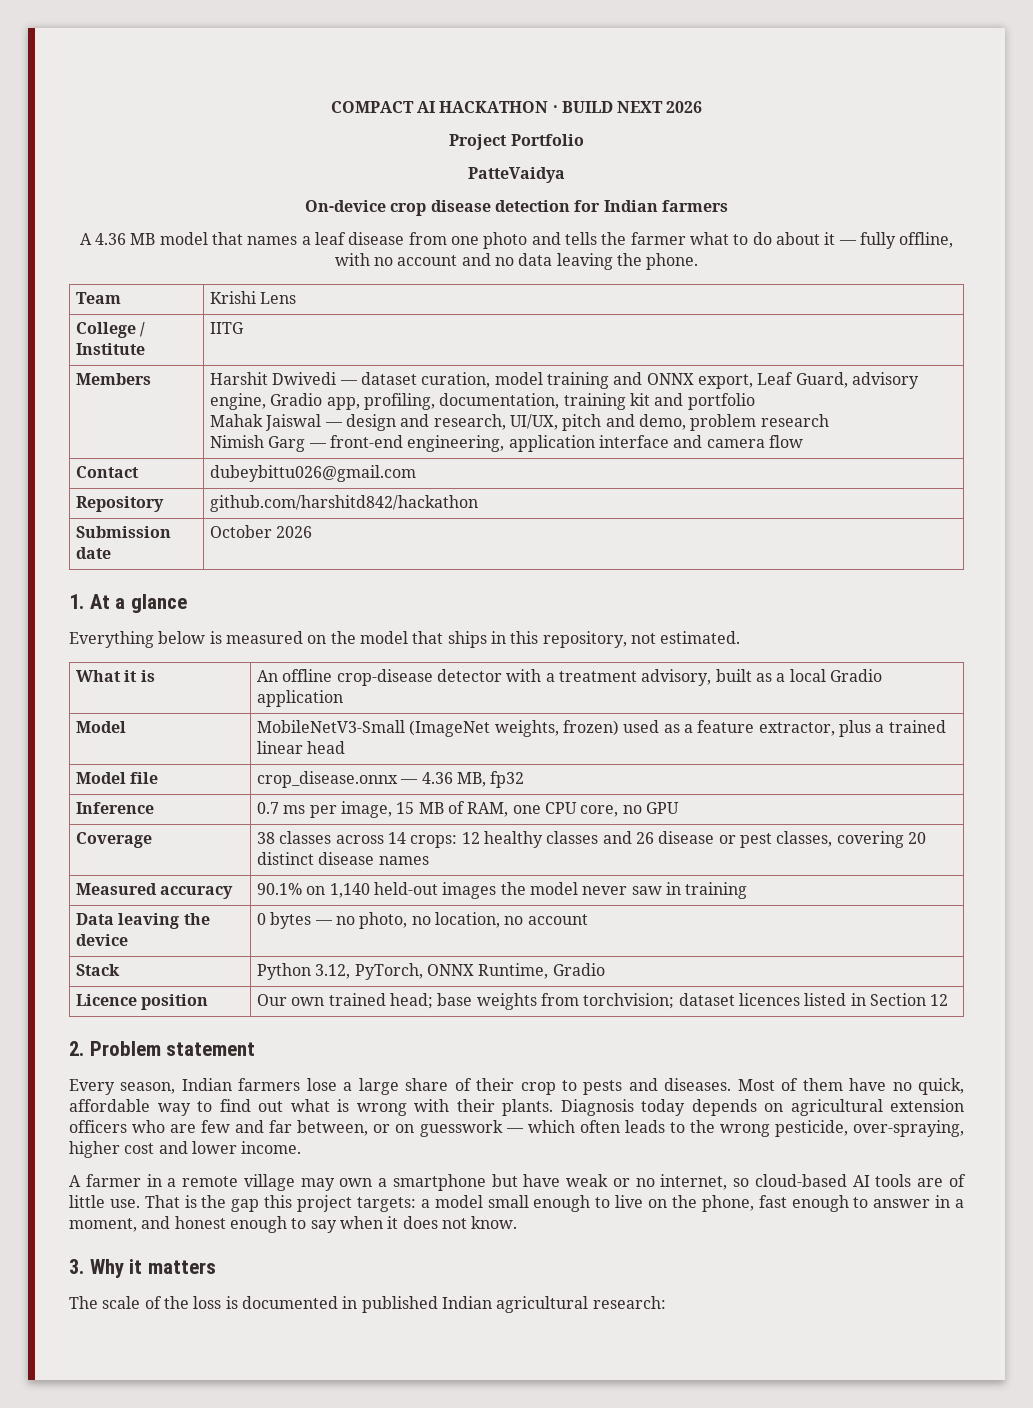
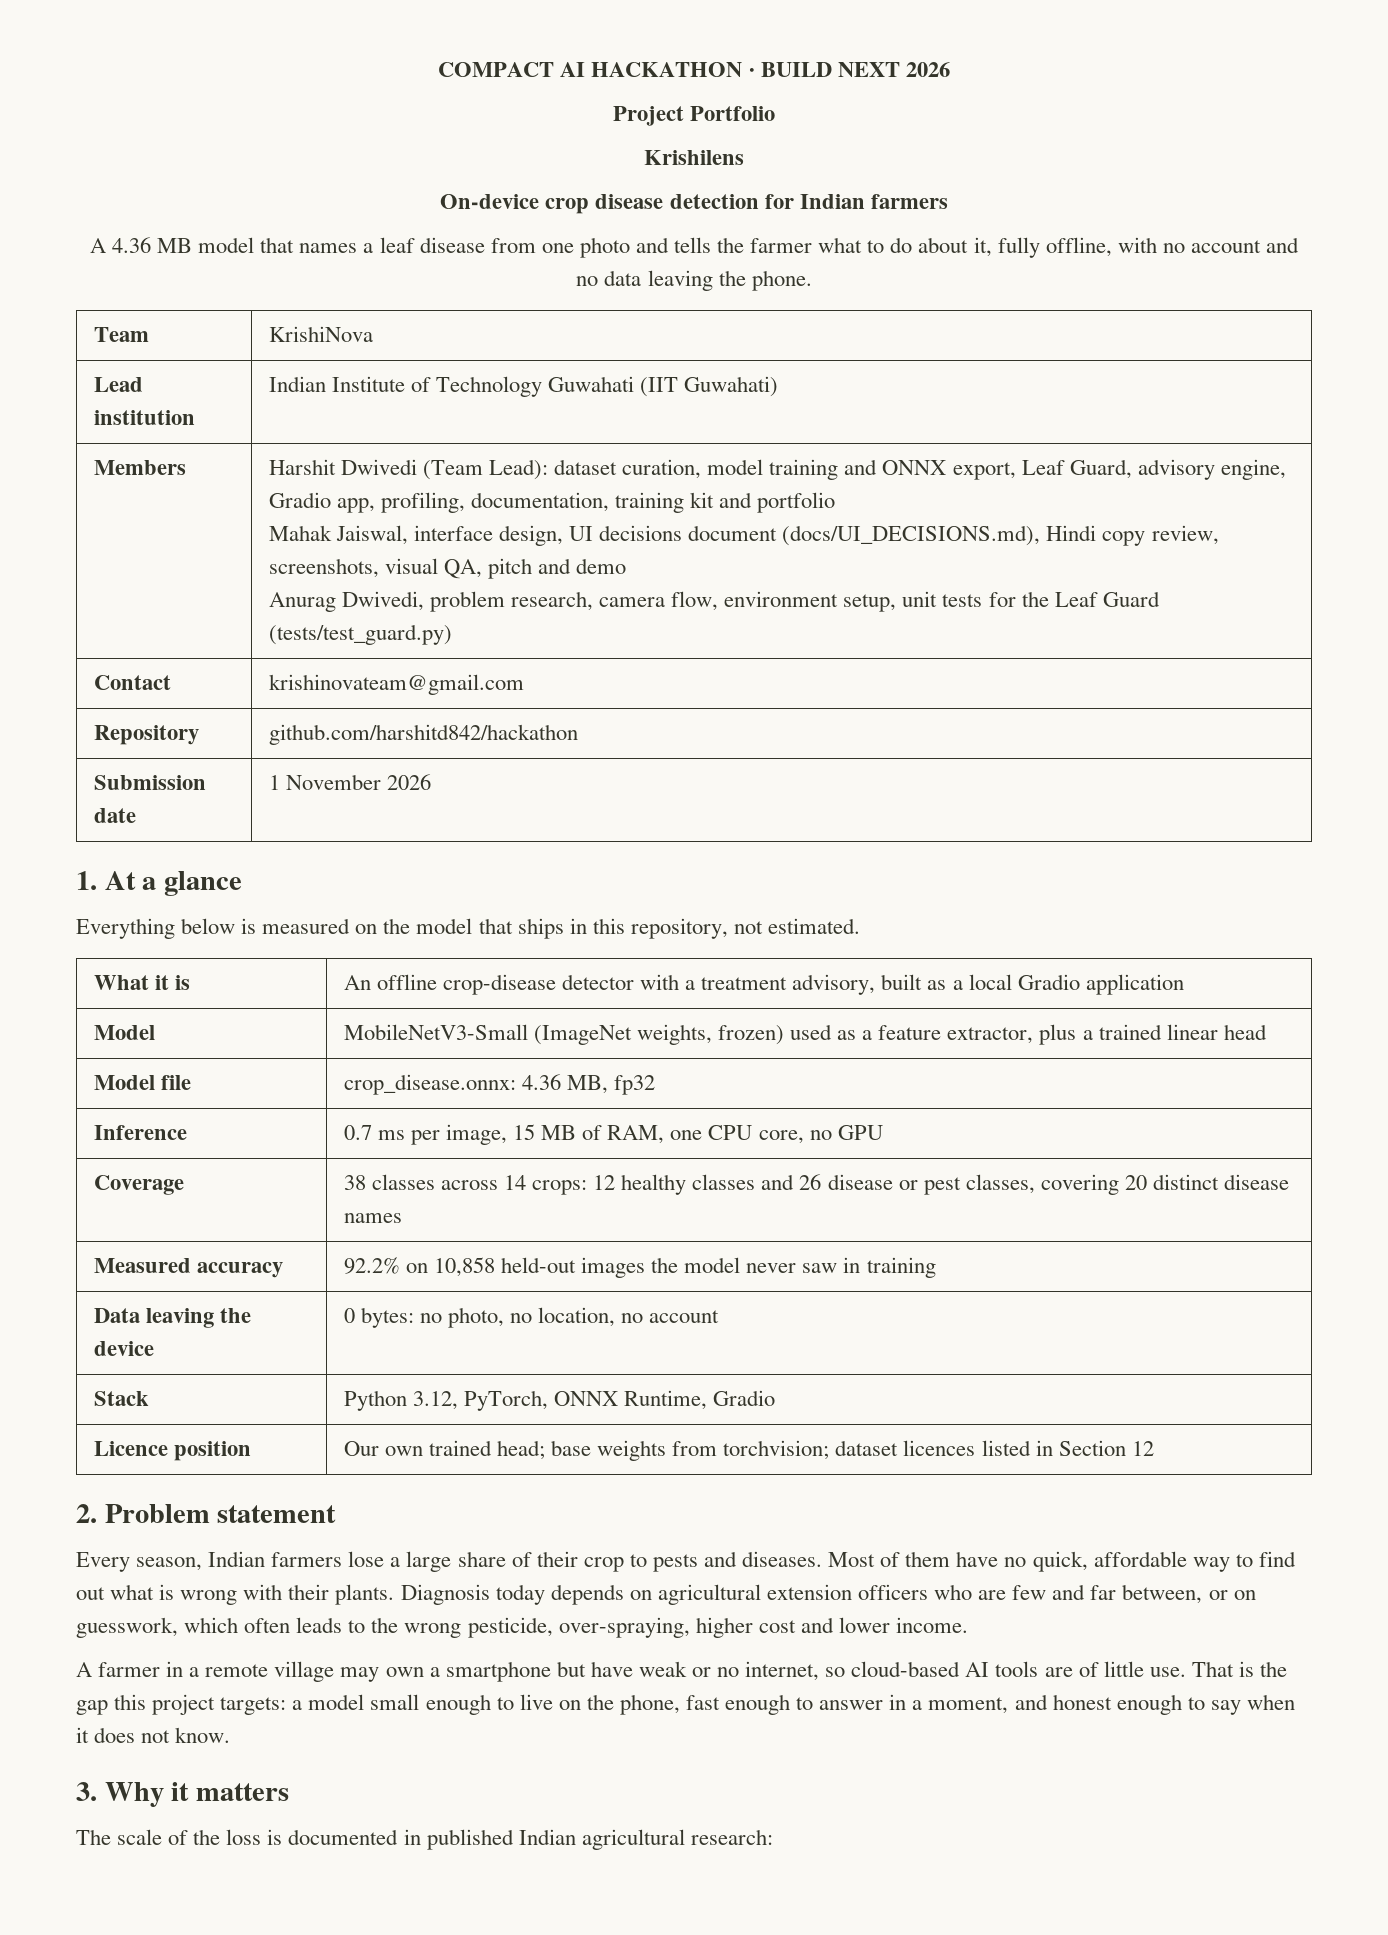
- PatteVaidya
+ Krishilens
- A 4.36 MB model that names a leaf disease from one photo and tells the farmer what to do about it — fully offline, with no account and no data leaving the phone.
+ A 4.36 MB model that names a leaf disease from one photo and tells the farmer what to do about it, fully offline, with no account and no data leaving the phone.
- Team | Krishi Lens
- College / Institute | IITG
+ Team | KrishiNova
+ Lead institution | Indian Institute of Technology Guwahati (IIT Guwahati)
- Harshit Dwivedi — dataset curation, model training and ONNX export, Leaf Guard, advisory engine, Gradio app, profiling, documentation, training kit and portfolio
+ Harshit Dwivedi (Team Lead): dataset curation, model training and ONNX export, Leaf Guard, advisory engine, Gradio app, profiling, documentation, training kit and portfolio
- Mahak Jaiswal — design and research, UI/UX, pitch and demo, problem research
- Nimish Garg — front-end engineering, application interface and camera flow
+ Mahak Jaiswal, interface design, UI decisions document (docs/UI_DECISIONS.md), Hindi copy review, screenshots, visual QA, pitch and demo
+ Anurag Dwivedi, problem research, camera flow, environment setup, unit tests for the Leaf Guard (tests/test_guard.py)
- Contact | dubeybittu026@gmail.com
+ Contact | krishinovateam@gmail.com
- Submission date | October 2026
+ Submission date | 1 November 2026
- Model file | crop_disease.onnx — 4.36 MB, fp32
+ Model file | crop_disease.onnx: 4.36 MB, fp32
- Measured accuracy | 90.1% on 1,140 held-out images the model never saw in training
+ Measured accuracy | 92.2% on 10,858 held-out images the model never saw in training
- Data leaving the device | 0 bytes — no photo, no location, no account
+ Data leaving the device | 0 bytes: no photo, no location, no account
- Diagnosis today depends on agricultural extension officers who are few and far between, or on guesswork — which often leads to the wrong pesticide, over-spraying, higher cost and lower income.
+ Diagnosis today depends on agricultural extension officers who are few and far between, or on guesswork, which often leads to the wrong pesticide, over-spraying, higher cost and lower income.

